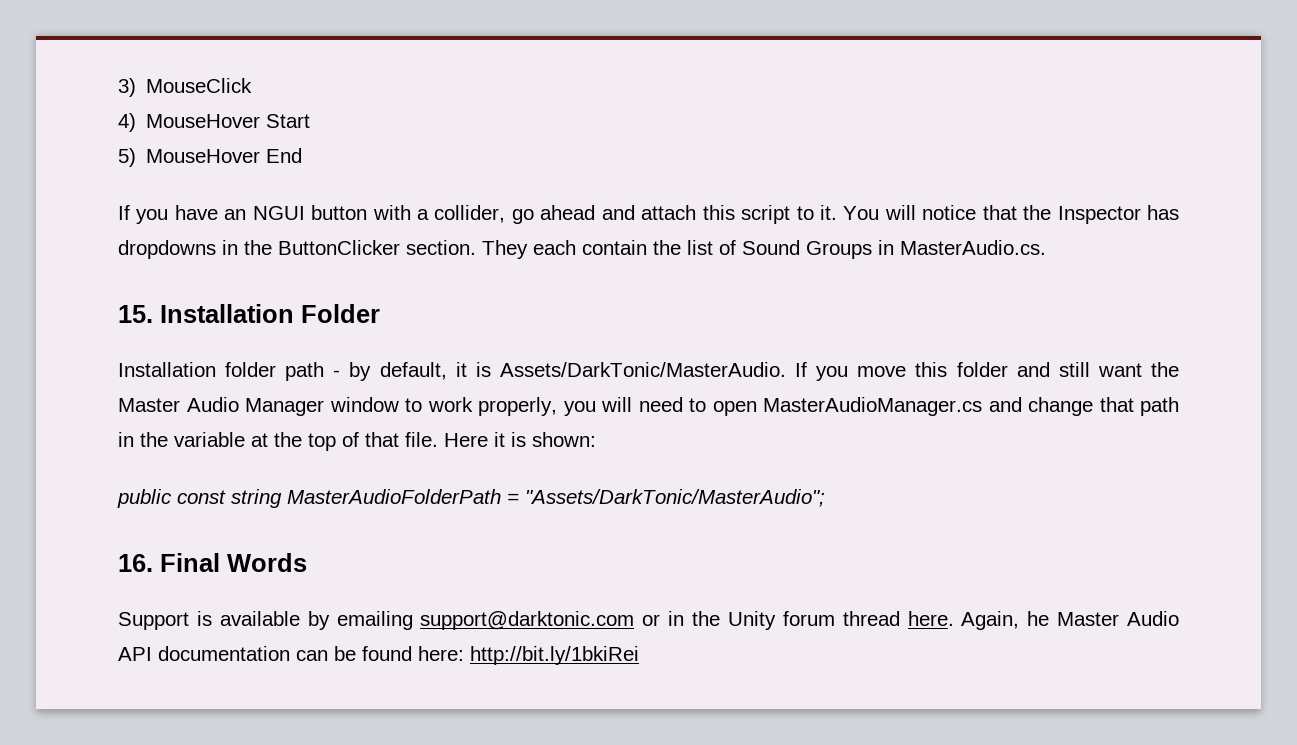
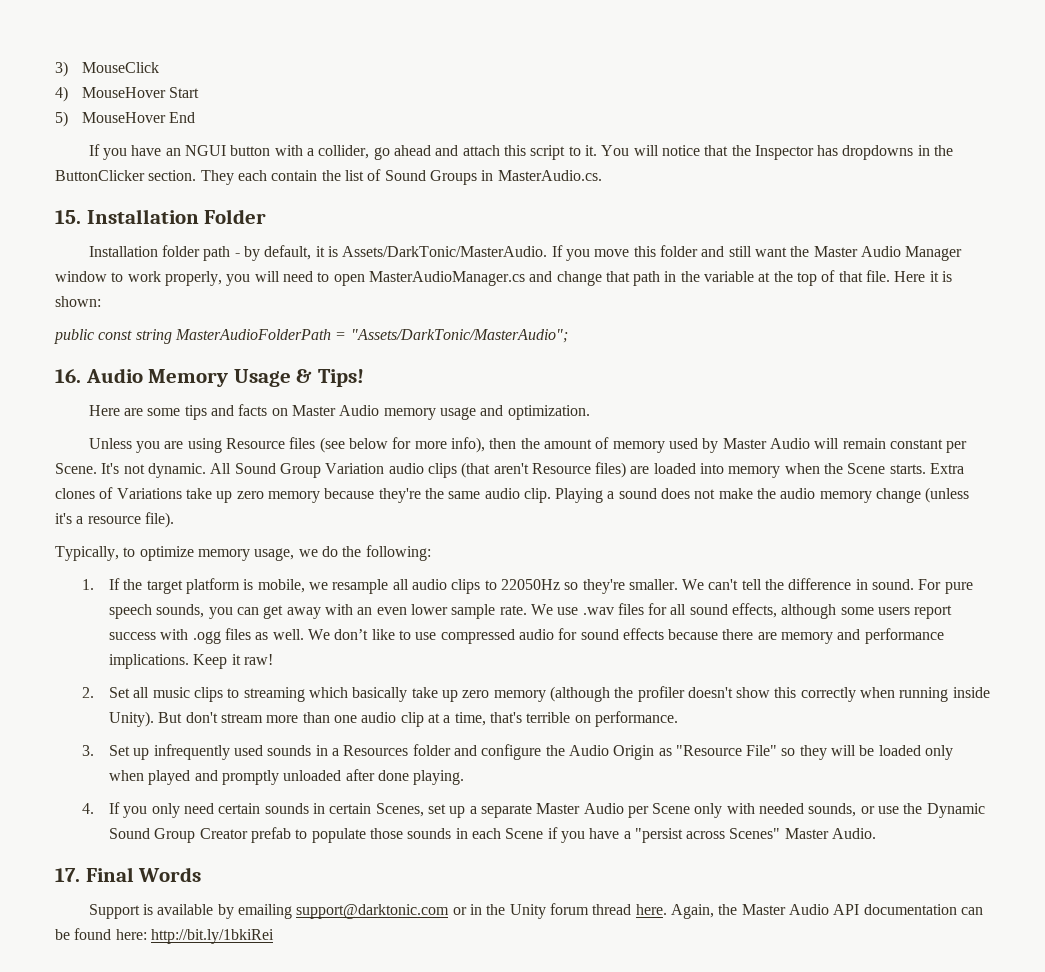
- 16. Final Words
+ 16. Audio Memory Usage & Tips!
+ Here are some tips and facts on Master Audio memory usage and optimization.
+ Unless you are using Resource files (see below for more info), then the amount of memory used by Master Audio will remain constant per Scene. It's not dynamic. All Sound Group Variation audio clips (that aren't Resource files) are loaded into memory when the Scene starts. Extra clones of Variations take up zero memory because they're the same audio clip. Playing a sound does not make the audio memory change (unless it's a resource file).
+ Typically, to optimize memory usage, we do the following:
+ 1. If the target platform is mobile, we resample all audio clips to 22050Hz so they're smaller. We can't tell the difference in sound. For pure speech sounds, you can get away with an even lower sample rate. We use .wav files for all sound effects, although some users report success with .ogg files as well. We don’t like to use compressed audio for sound effects because there are memory and performance implications. Keep it raw!
+ 2. Set all music clips to streaming which basically take up zero memory (although the profiler doesn't show this correctly when running inside Unity). But don't stream more than one audio clip at a time, that's terrible on performance.
+ 3. Set up infrequently used sounds in a Resources folder and configure the Audio Origin as "Resource File" so they will be loaded only when played and promptly unloaded after done playing.
+ 4. If you only need certain sounds in certain Scenes, set up a separate Master Audio per Scene only with needed sounds, or use the Dynamic Sound Group Creator prefab to populate those sounds in each Scene if you have a "persist across Scenes" Master Audio.
+ 17. Final Words
- Again, he Master Audio API documentation can be found here: http://bit.ly/1bkiRei
+ Again, the Master Audio API documentation can be found here: http://bit.ly/1bkiRei

